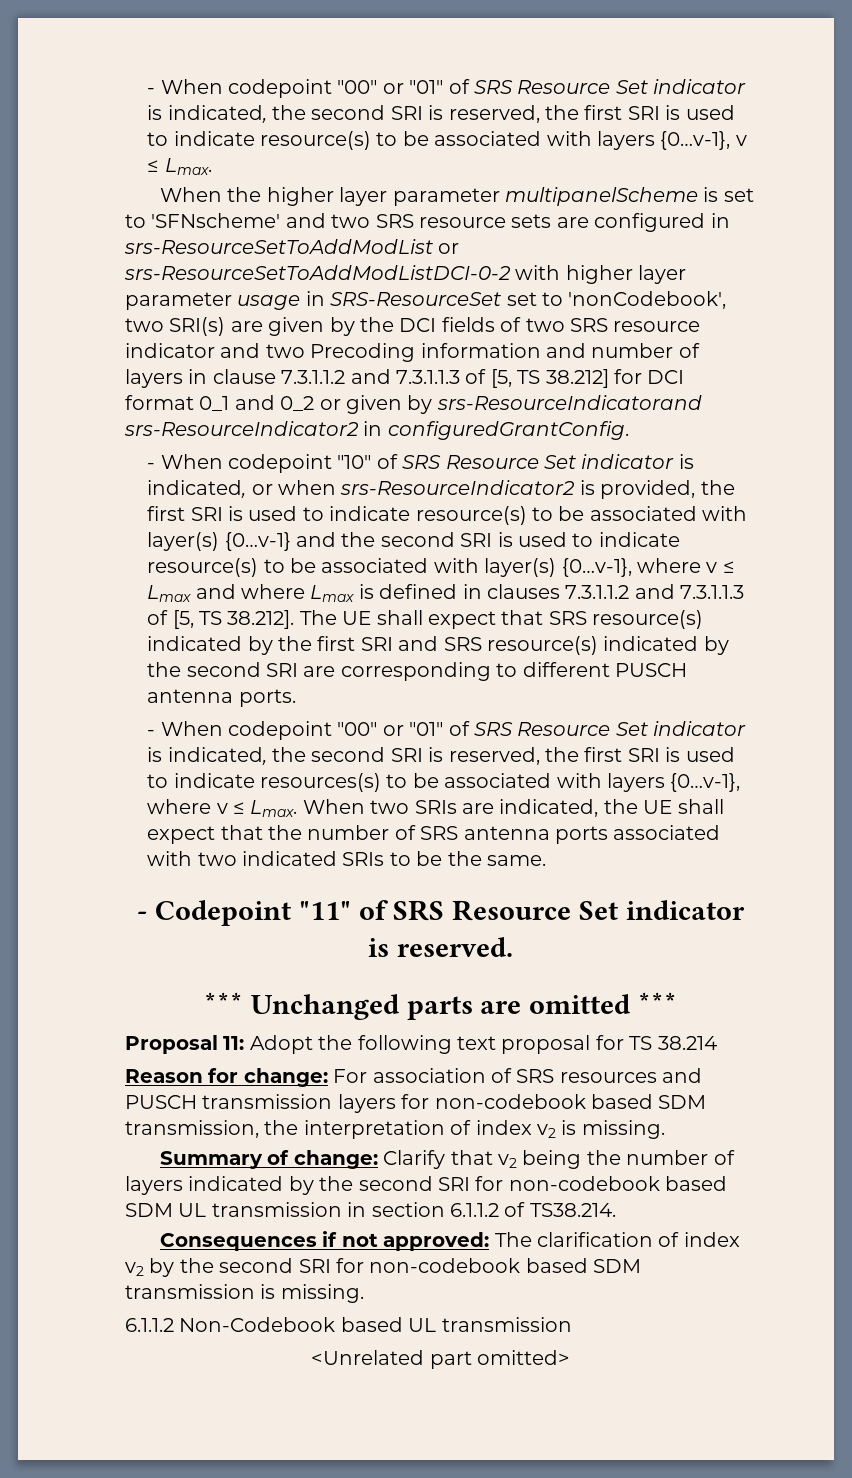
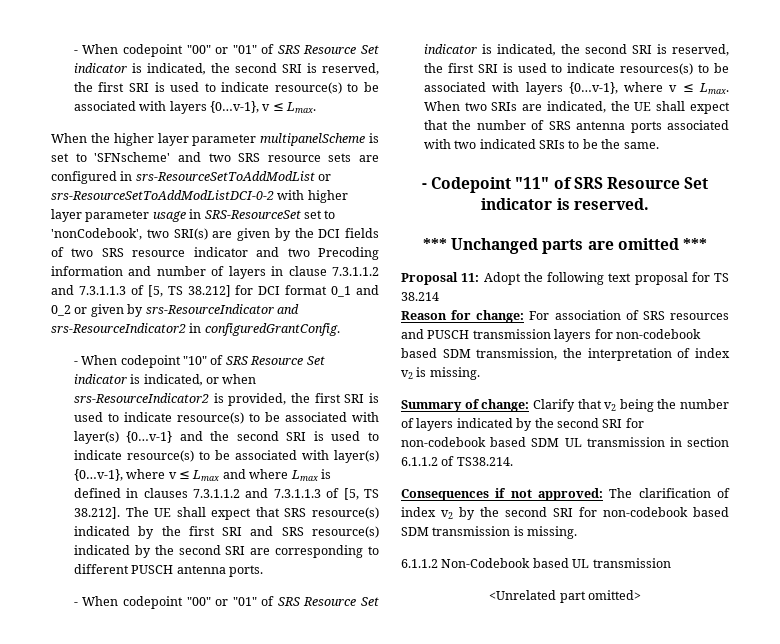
- When the higher layer parameter multipanelScheme is set to 'SFNscheme' and two SRS resource sets are configured in srs-ResourceSetToAddModList or srs-ResourceSetToAddModListDCI-0-2 with higher layer parameter usage in SRS-ResourceSet set to 'nonCodebook', two SRI(s) are given by the DCI fields of two SRS resource indicator and two Precoding information and number of layers in clause 7.3.1.1.2 and 7.3.1.1.3 of [5, TS 38.212] for DCI format 0_1 and 0_2 or given by srs-ResourceIndicatorand srs-ResourceIndicator2 in configuredGrantConfig.
+ When the higher layer parameter multipanelScheme is set to 'SFNscheme' and two SRS resource sets are configured in srs-ResourceSetToAddModList or srs-ResourceSetToAddModListDCI-0-2 with higher layer parameter usage in SRS-ResourceSet set to 'nonCodebook', two SRI(s) are given by the DCI fields of two SRS resource indicator and two Precoding information and number of layers in clause 7.3.1.1.2 and 7.3.1.1.3 of [5, TS 38.212] for DCI format 0_1 and 0_2 or given by srs-ResourceIndicator and srs-ResourceIndicator2 in configuredGrantConfig.

